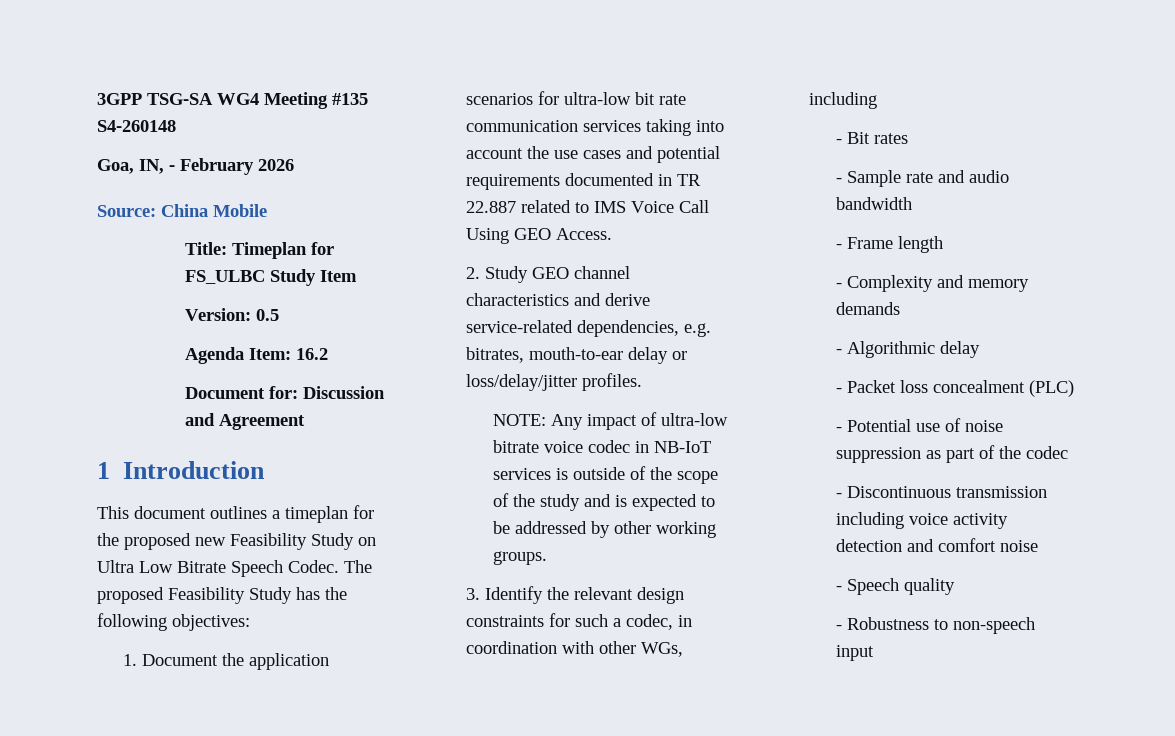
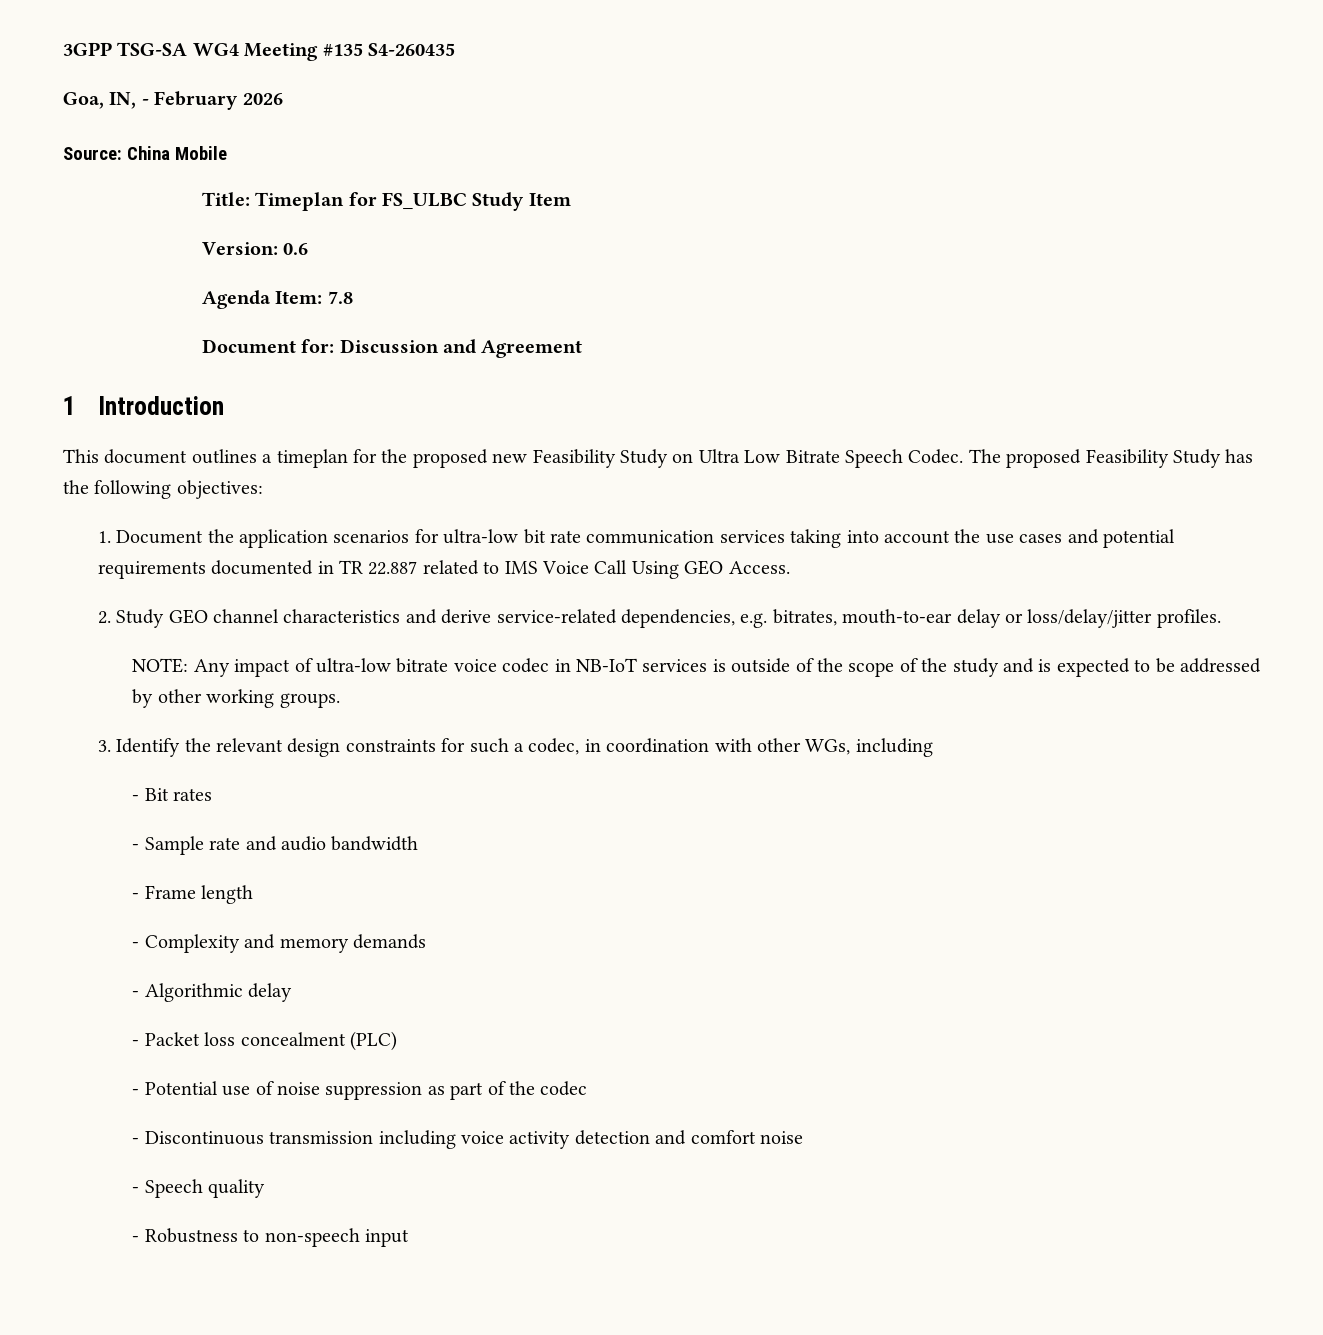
- 3GPP TSG-SA WG4 Meeting #135 S4-260148
+ 3GPP TSG-SA WG4 Meeting #135 S4-260435
- Version: 0.5
+ Version: 0.6
- Agenda Item: 16.2
+ Agenda Item: 7.8

